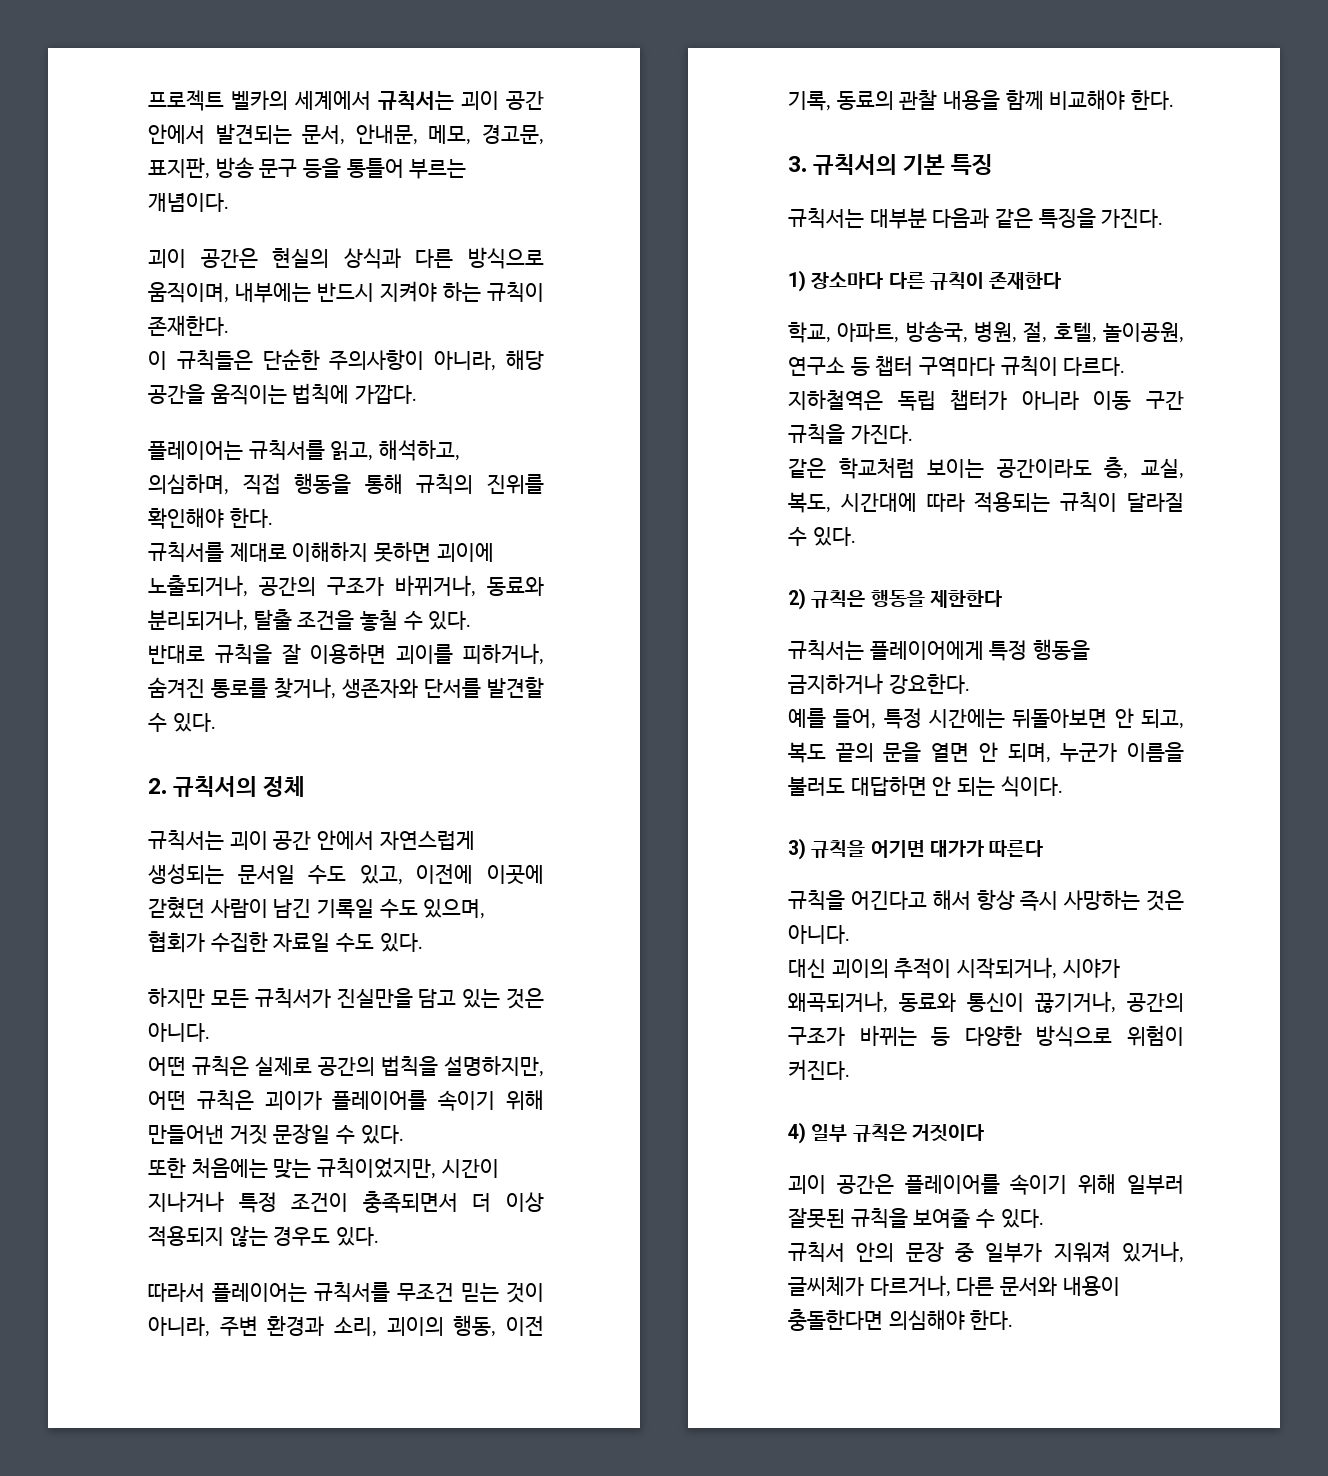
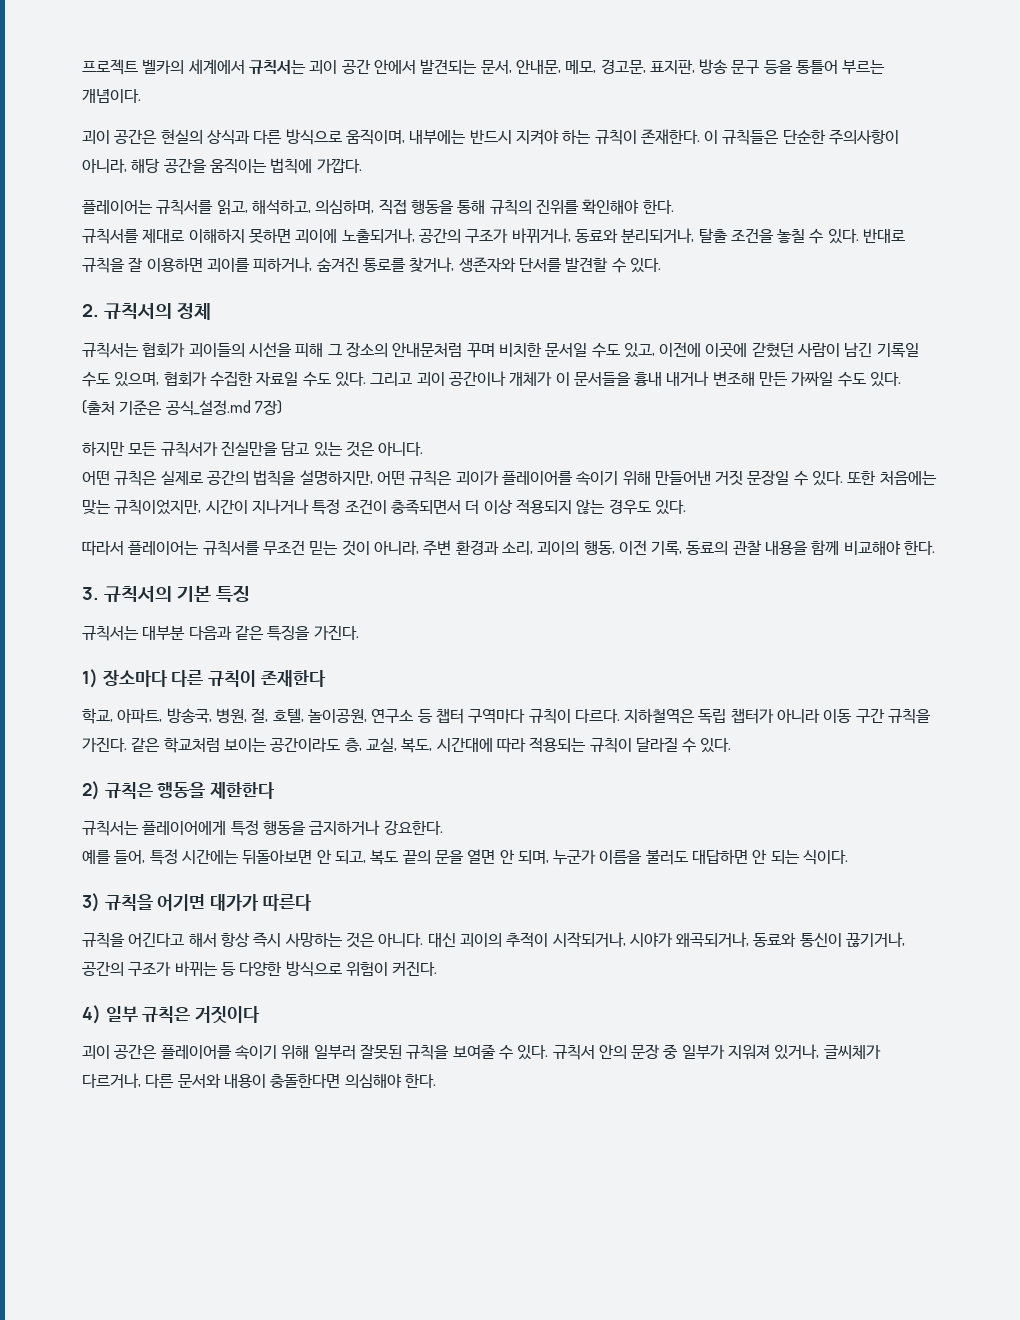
- 괴이 공간은 현실의 상식과 다른 방식으로 움직이며, 내부에는 반드시 지켜야 하는 규칙이 존재한다.
- 이 규칙들은 단순한 주의사항이 아니라, 해당 공간을 움직이는 법칙에 가깝다.
+ 괴이 공간은 현실의 상식과 다른 방식으로 움직이며, 내부에는 반드시 지켜야 하는 규칙이 존재한다. 이 규칙들은 단순한 주의사항이 아니라, 해당 공간을 움직이는 법칙에 가깝다.
- 규칙서를 제대로 이해하지 못하면 괴이에 노출되거나, 공간의 구조가 바뀌거나, 동료와 분리되거나, 탈출 조건을 놓칠 수 있다.
- 반대로 규칙을 잘 이용하면 괴이를 피하거나, 숨겨진 통로를 찾거나, 생존자와 단서를 발견할 수 있다.
+ 규칙서를 제대로 이해하지 못하면 괴이에 노출되거나, 공간의 구조가 바뀌거나, 동료와 분리되거나, 탈출 조건을 놓칠 수 있다. 반대로 규칙을 잘 이용하면 괴이를 피하거나, 숨겨진 통로를 찾거나, 생존자와 단서를 발견할 수 있다.
- 규칙서는 괴이 공간 안에서 자연스럽게 생성되는 문서일 수도 있고, 이전에 이곳에 갇혔던 사람이 남긴 기록일 수도 있으며, 협회가 수집한 자료일 수도 있다.
+ 규칙서는 협회가 괴이들의 시선을 피해 그 장소의 안내문처럼 꾸며 비치한 문서일 수도 있고, 이전에 이곳에 갇혔던 사람이 남긴 기록일 수도 있으며, 협회가 수집한 자료일 수도 있다. 그리고 괴이 공간이나 개체가 이 문서들을 흉내 내거나 변조해 만든 가짜일 수도 있다. (출처 기준은 공식_설정.md 7장)
- 어떤 규칙은 실제로 공간의 법칙을 설명하지만, 어떤 규칙은 괴이가 플레이어를 속이기 위해 만들어낸 거짓 문장일 수 있다.
- 또한 처음에는 맞는 규칙이었지만, 시간이 지나거나 특정 조건이 충족되면서 더 이상 적용되지 않는 경우도 있다.
+ 어떤 규칙은 실제로 공간의 법칙을 설명하지만, 어떤 규칙은 괴이가 플레이어를 속이기 위해 만들어낸 거짓 문장일 수 있다. 또한 처음에는 맞는 규칙이었지만, 시간이 지나거나 특정 조건이 충족되면서 더 이상 적용되지 않는 경우도 있다.
- 지하철역은 독립 챕터가 아니라 이동 구간 규칙을 가진다.
- 같은 학교처럼 보이는 공간이라도 층, 교실, 복도, 시간대에 따라 적용되는 규칙이 달라질 수 있다.
+ 지하철역은 독립 챕터가 아니라 이동 구간 규칙을 가진다. 같은 학교처럼 보이는 공간이라도 층, 교실, 복도, 시간대에 따라 적용되는 규칙이 달라질 수 있다.
- 규칙을 어긴다고 해서 항상 즉시 사망하는 것은 아니다.
- 대신 괴이의 추적이 시작되거나, 시야가 왜곡되거나, 동료와 통신이 끊기거나, 공간의 구조가 바뀌는 등 다양한 방식으로 위험이 커진다.
+ 규칙을 어긴다고 해서 항상 즉시 사망하는 것은 아니다. 대신 괴이의 추적이 시작되거나, 시야가 왜곡되거나, 동료와 통신이 끊기거나, 공간의 구조가 바뀌는 등 다양한 방식으로 위험이 커진다.
- 괴이 공간은 플레이어를 속이기 위해 일부러 잘못된 규칙을 보여줄 수 있다.
- 규칙서 안의 문장 중 일부가 지워져 있거나, 글씨체가 다르거나, 다른 문서와 내용이 충돌한다면 의심해야 한다.
+ 괴이 공간은 플레이어를 속이기 위해 일부러 잘못된 규칙을 보여줄 수 있다. 규칙서 안의 문장 중 일부가 지워져 있거나, 글씨체가 다르거나, 다른 문서와 내용이 충돌한다면 의심해야 한다.

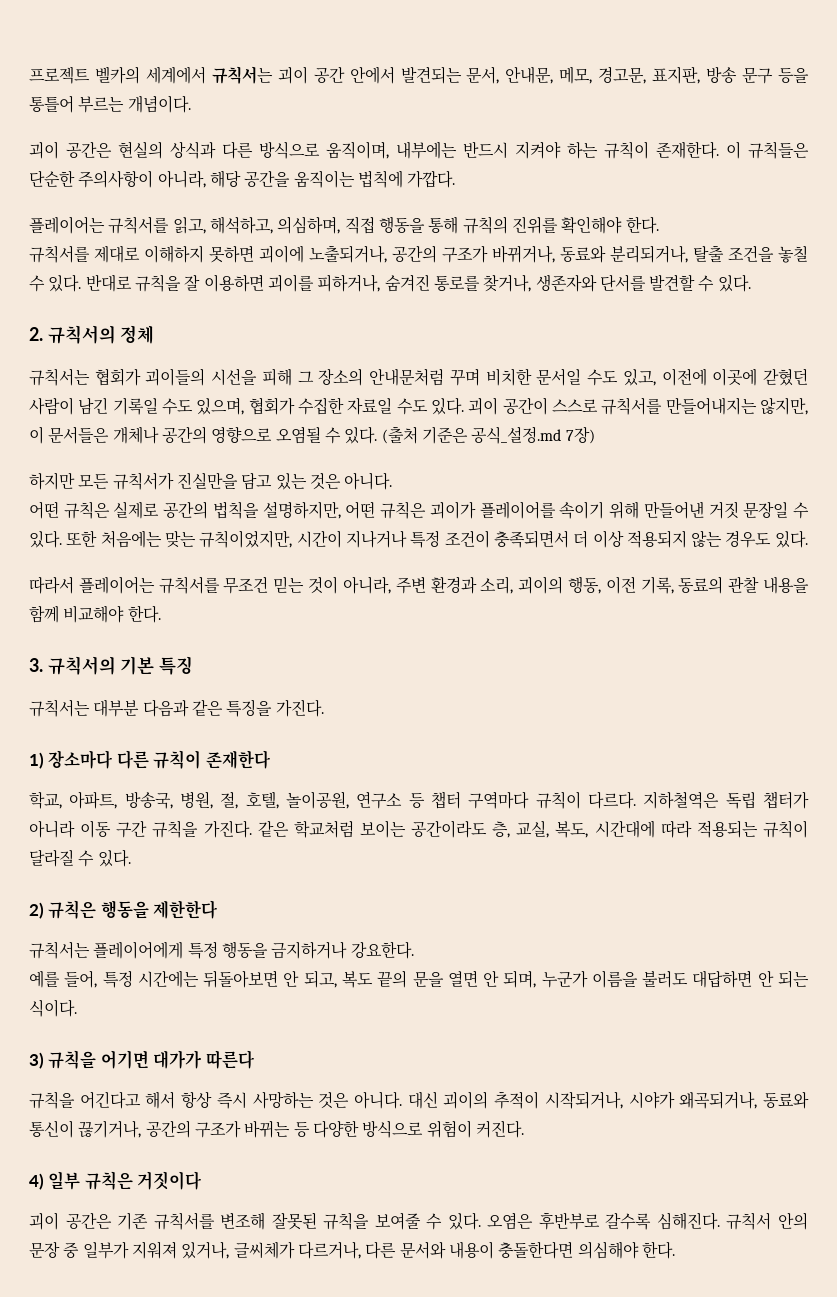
- 그리고 괴이 공간이나 개체가 이 문서들을 흉내 내거나 변조해 만든 가짜일 수도 있다.
+ 괴이 공간이 스스로 규칙서를 만들어내지는 않지만, 이 문서들은 개체나 공간의 영향으로 오염될 수 있다.
- 괴이 공간은 플레이어를 속이기 위해 일부러 잘못된 규칙을 보여줄 수 있다.
+ 괴이 공간은 기존 규칙서를 변조해 잘못된 규칙을 보여줄 수 있다.
+ 오염은 후반부로 갈수록 심해진다.

